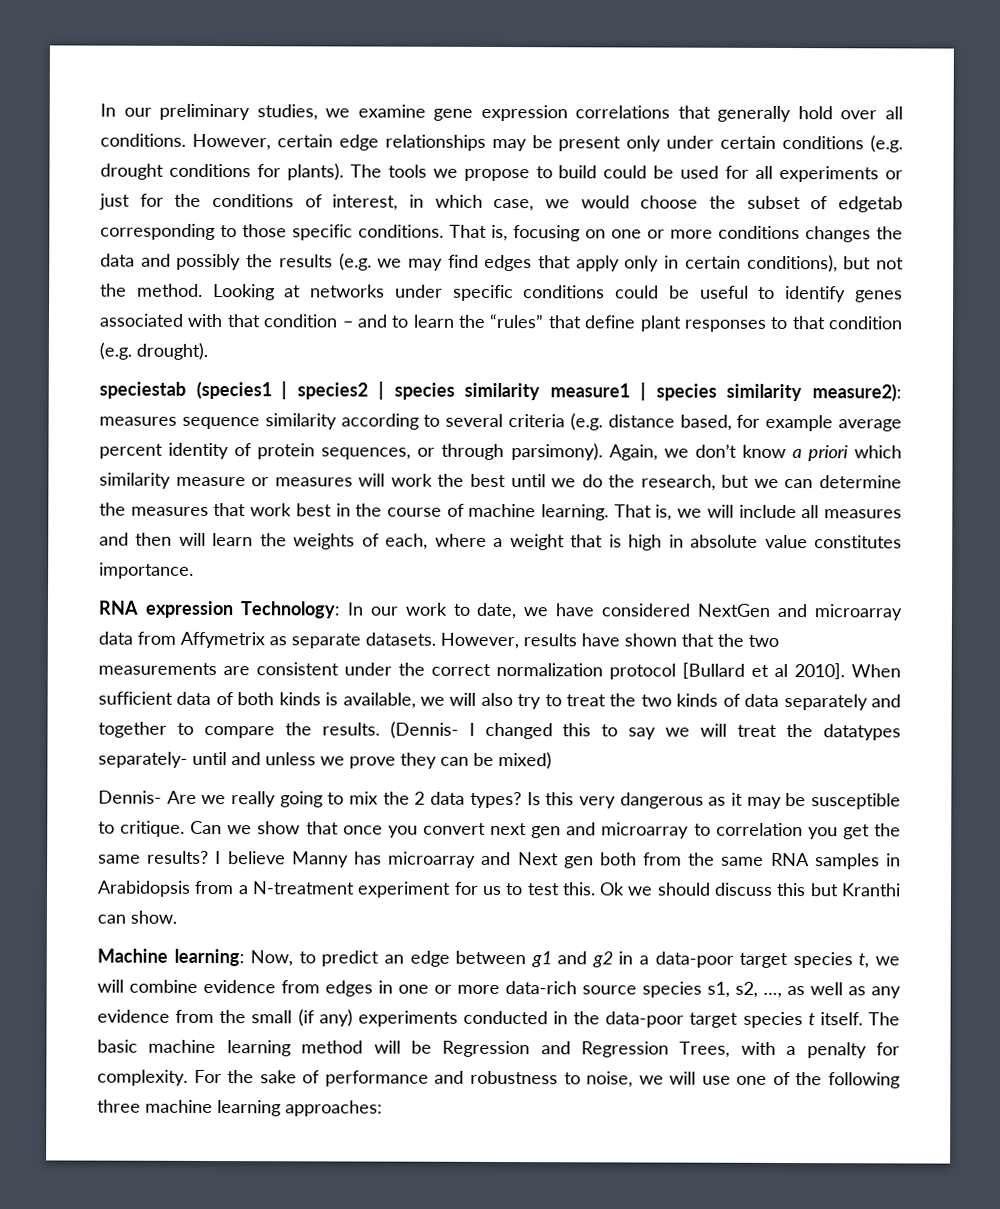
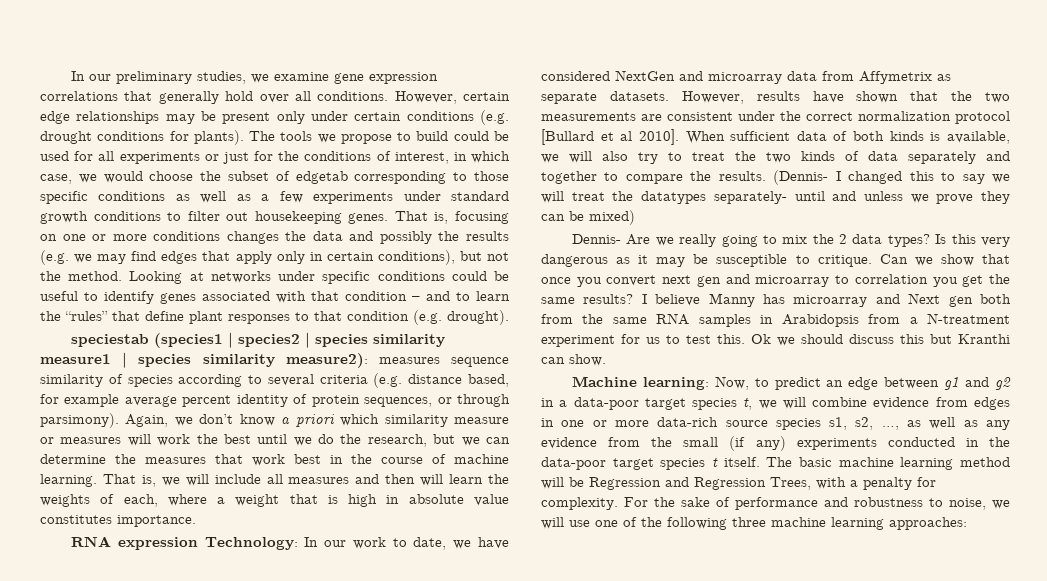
- The tools we propose to build could be used for all experiments or just for the conditions of interest, in which case, we would choose the subset of edgetab corresponding to those specific conditions.
+ The tools we propose to build could be used for all experiments or just for the conditions of interest, in which case, we would choose the subset of edgetab corresponding to those specific conditions as well as a few experiments under standard growth conditions to filter out housekeeping genes.
- speciestab (species1 | species2 | species similarity measure1 | species similarity measure2): measures sequence similarity according to several criteria (e.g. distance based, for example average percent identity of protein sequences, or through parsimony).
+ speciestab (species1 | species2 | species similarity measure1 | species similarity measure2): measures sequence similarity of species according to several criteria (e.g. distance based, for example average percent identity of protein sequences, or through parsimony).

